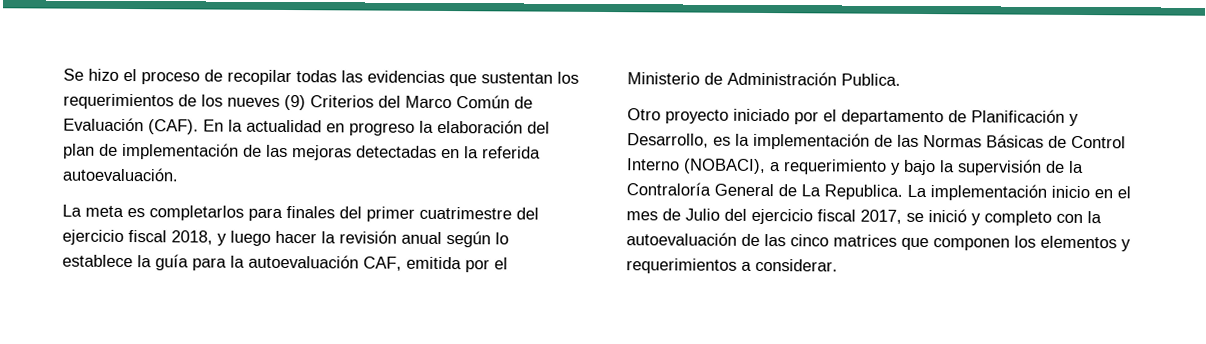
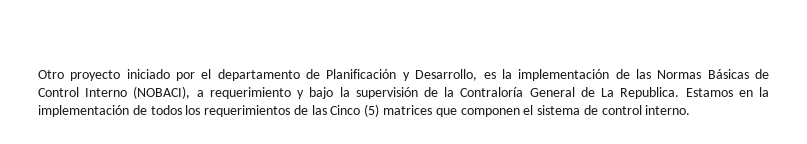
- Se hizo el proceso de recopilar todas las evidencias que sustentan los requerimientos de los nueves (9) Criterios del Marco Común de Evaluación (CAF). En la actualidad en progreso la elaboración del plan de implementación de las mejoras detectadas en la referida autoevaluación.
- La meta es completarlos para finales del primer cuatrimestre del ejercicio fiscal 2018, y luego hacer la revisión anual según lo establece la guía para la autoevaluación CAF, emitida por el Ministerio de Administración Publica.
- La implementación inicio en el mes de Julio del ejercicio fiscal 2017, se inició y completo con la autoevaluación de las cinco matrices que componen los elementos y requerimientos a considerar.
+ Estamos en la implementación de todos los requerimientos de las Cinco (5) matrices que componen el sistema de control interno.

